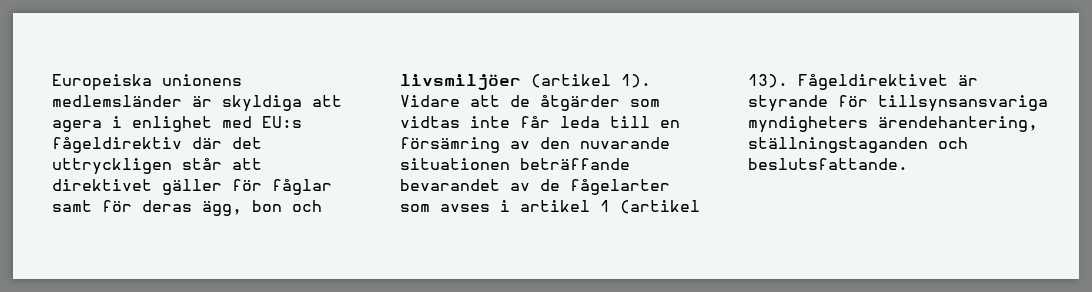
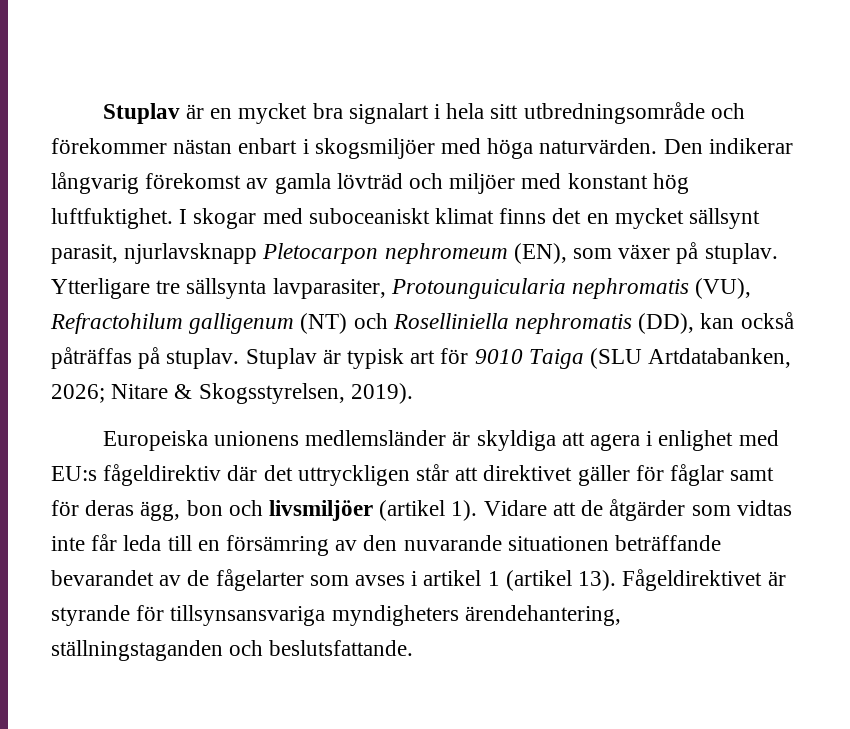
+ Stuplav är en mycket bra signalart i hela sitt utbredningsområde och förekommer nästan enbart i skogsmiljöer med höga naturvärden. Den indikerar långvarig förekomst av gamla lövträd och miljöer med konstant hög luftfuktighet. I skogar med suboceaniskt klimat finns det en mycket sällsynt parasit, njurlavsknapp Pletocarpon nephromeum (EN), som växer på stuplav. Ytterligare tre sällsynta lavparasiter, Protounguicularia nephromatis (VU), Refractohilum galligenum (NT) och Roselliniella nephromatis (DD), kan också påträffas på stuplav. Stuplav är typisk art för 9010 Taiga (SLU Artdatabanken, 2026; Nitare & Skogsstyrelsen, 2019).

